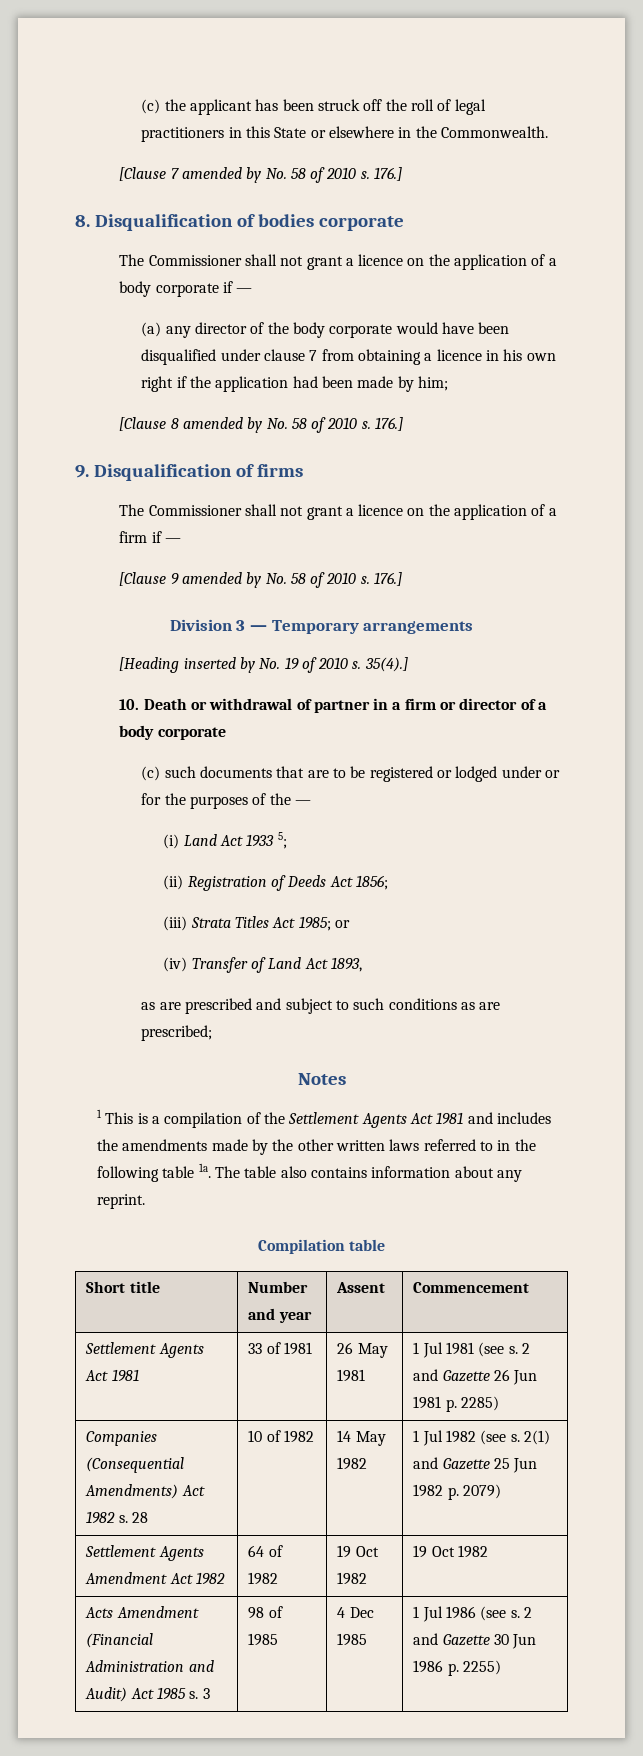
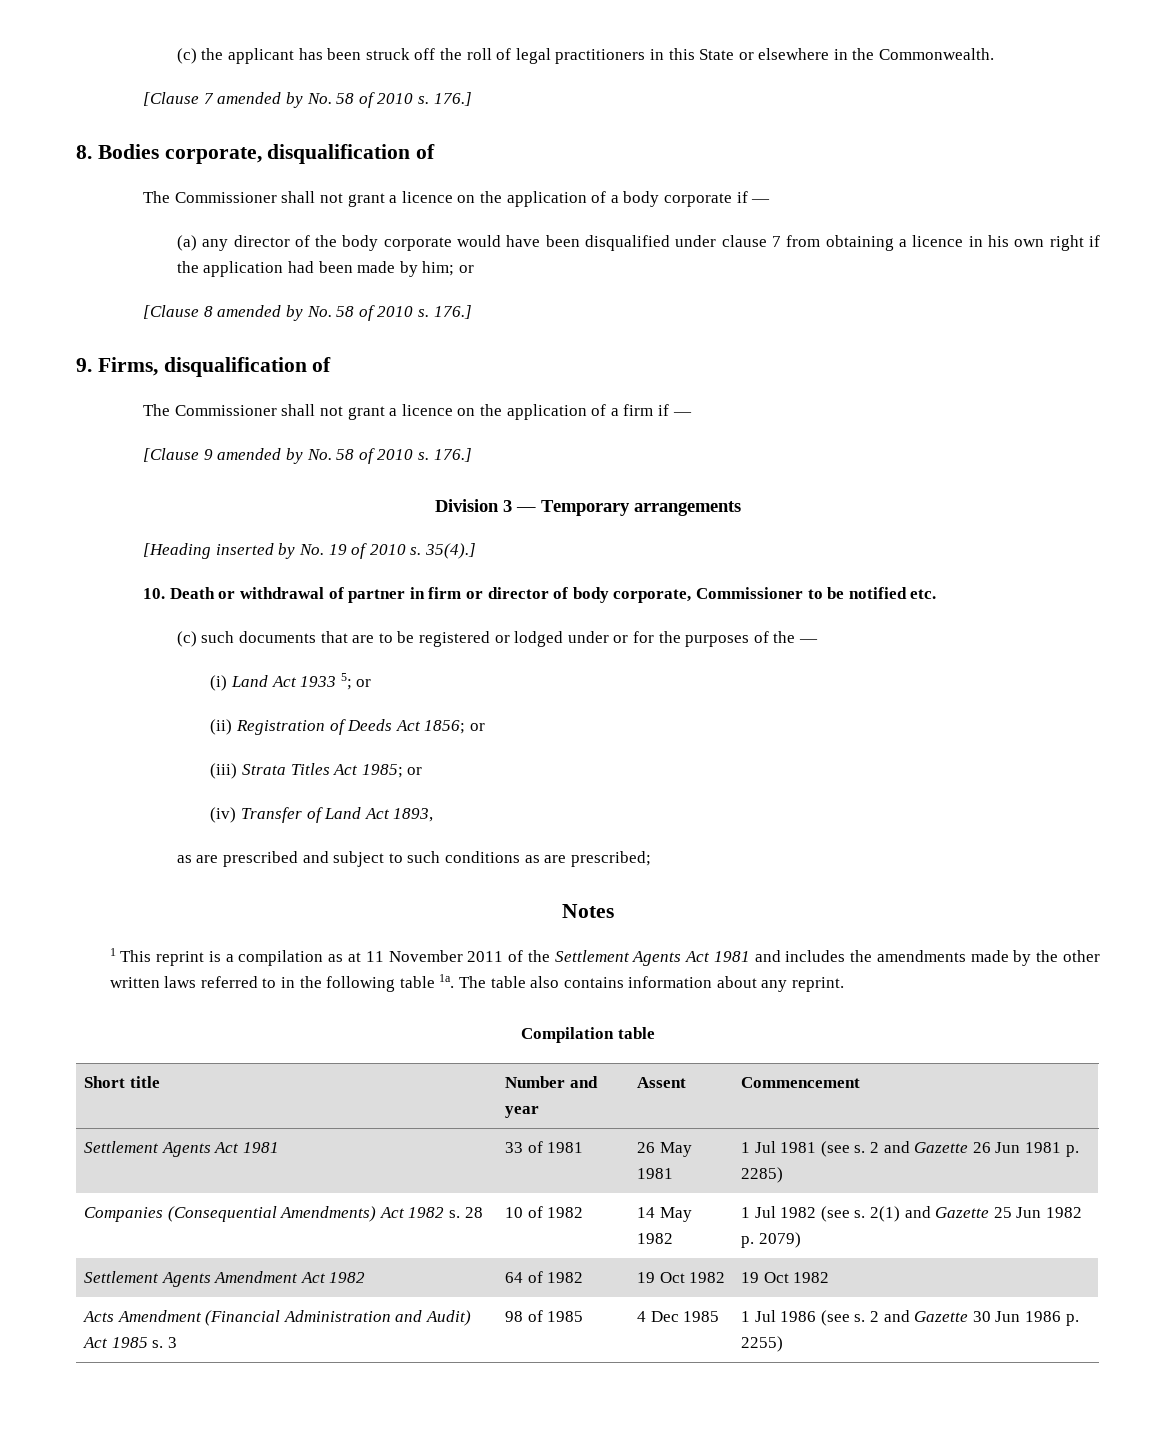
- 8. Disqualification of bodies corporate
+ 8. Bodies corporate, disqualification of
- (a) any director of the body corporate would have been disqualified under clause 7 from obtaining a licence in his own right if the application had been made by him;
+ (a) any director of the body corporate would have been disqualified under clause 7 from obtaining a licence in his own right if the application had been made by him; or
- 9. Disqualification of firms
+ 9. Firms, disqualification of
- 10. Death or withdrawal of partner in a firm or director of a body corporate
+ 10. Death or withdrawal of partner in firm or director of body corporate, Commissioner to be notified etc.
- (i) Land Act 1933 5;
+ (i) Land Act 1933 5; or
- (ii) Registration of Deeds Act 1856;
+ (ii) Registration of Deeds Act 1856; or
- 1 This is a compilation of the Settlement Agents Act 1981 and includes the amendments made by the other written laws referred to in the following table 1a.
+ 1 This reprint is a compilation as at 11 November 2011 of the Settlement Agents Act 1981 and includes the amendments made by the other written laws referred to in the following table 1a.

